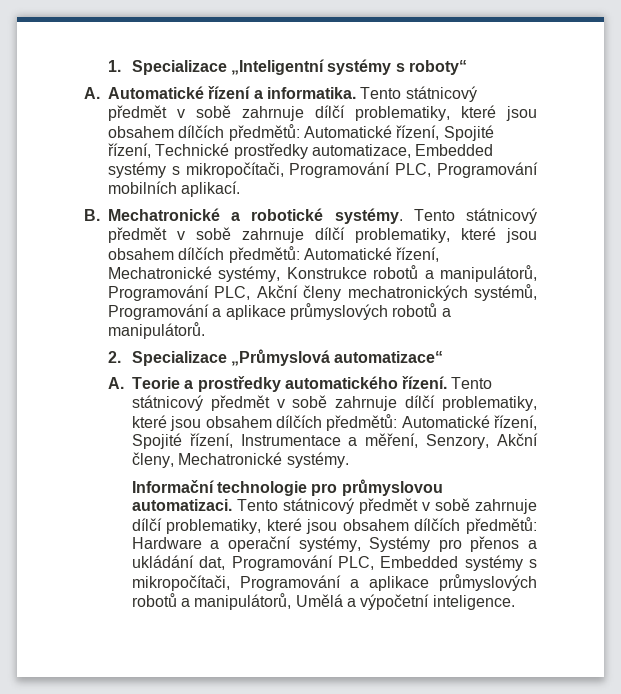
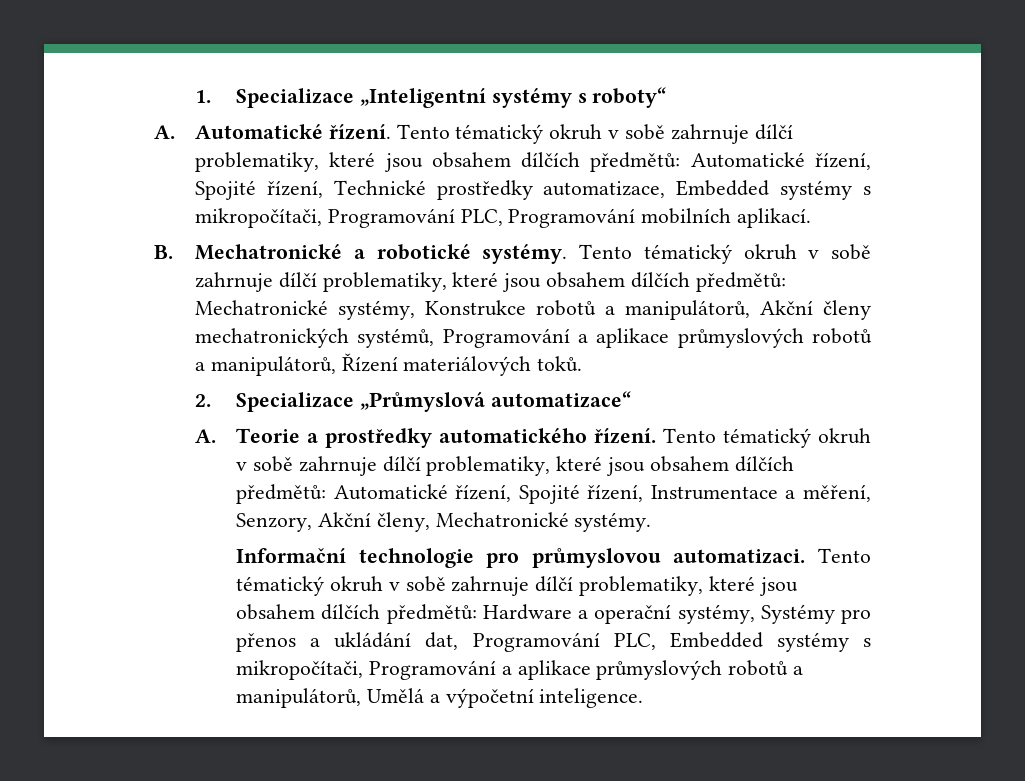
- A. Automatické řízení a informatika. Tento státnicový předmět v sobě zahrnuje dílčí problematiky, které jsou obsahem dílčích předmětů: Automatické řízení, Spojité řízení, Technické prostředky automatizace, Embedded systémy s mikropočítači, Programování PLC, Programování mobilních aplikací.
+ A. Automatické řízení. Tento tématický okruh v sobě zahrnuje dílčí problematiky, které jsou obsahem dílčích předmětů: Automatické řízení, Spojité řízení, Technické prostředky automatizace, Embedded systémy s mikropočítači, Programování PLC, Programování mobilních aplikací.
- Tento státnicový předmět v sobě zahrnuje dílčí problematiky, které jsou obsahem dílčích předmětů: Automatické řízení, Mechatronické systémy, Konstrukce robotů a manipulátorů, Programování PLC, Akční členy mechatronických systémů, Programování a aplikace průmyslových robotů a manipulátorů.
+ Tento tématický okruh v sobě zahrnuje dílčí problematiky, které jsou obsahem dílčích předmětů: Mechatronické systémy, Konstrukce robotů a manipulátorů, Akční členy mechatronických systémů, Programování a aplikace průmyslových robotů a manipulátorů, Řízení materiálových toků.
- Tento státnicový předmět v sobě zahrnuje dílčí problematiky, které jsou obsahem dílčích předmětů: Automatické řízení, Spojité řízení, Instrumentace a měření, Senzory, Akční členy, Mechatronické systémy.
+ Tento tématický okruh v sobě zahrnuje dílčí problematiky, které jsou obsahem dílčích předmětů: Automatické řízení, Spojité řízení, Instrumentace a měření, Senzory, Akční členy, Mechatronické systémy.
- Tento státnicový předmět v sobě zahrnuje dílčí problematiky, které jsou obsahem dílčích předmětů: Hardware a operační systémy, Systémy pro přenos a ukládání dat, Programování PLC, Embedded systémy s mikropočítači, Programování a aplikace průmyslových robotů a manipulátorů, Umělá a výpočetní inteligence.
+ Tento tématický okruh v sobě zahrnuje dílčí problematiky, které jsou obsahem dílčích předmětů: Hardware a operační systémy, Systémy pro přenos a ukládání dat, Programování PLC, Embedded systémy s mikropočítači, Programování a aplikace průmyslových robotů a manipulátorů, Umělá a výpočetní inteligence.

